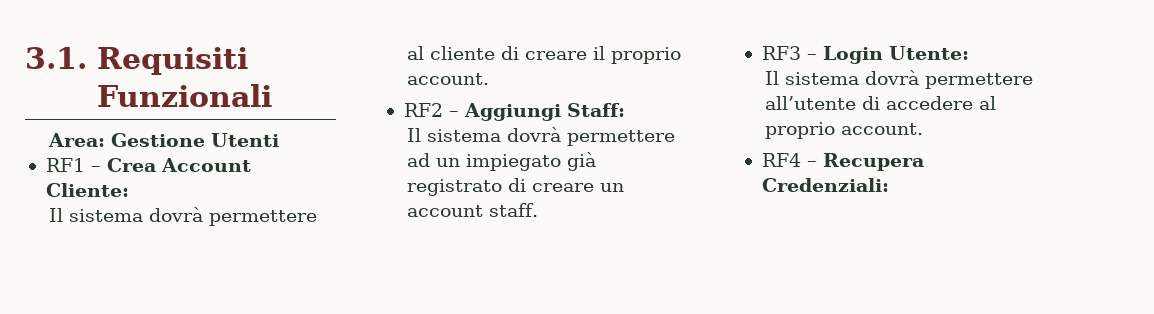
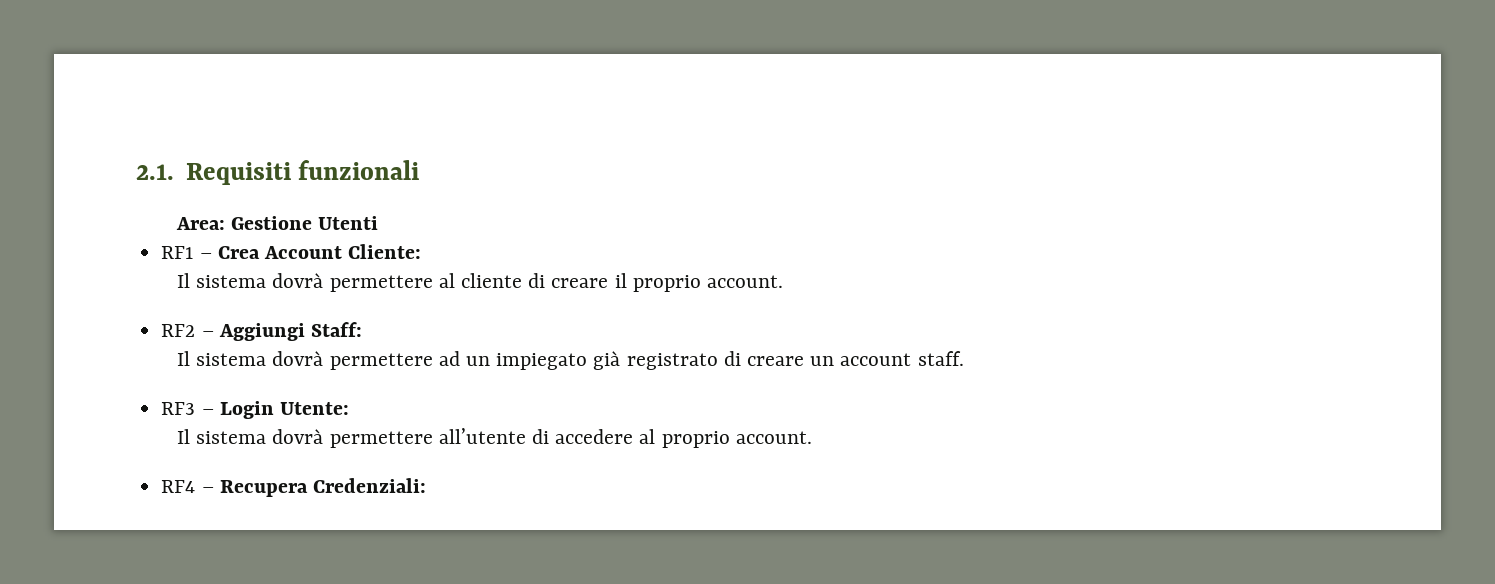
- 3.1. Requisiti Funzionali
+ 2.1. Requisiti funzionali

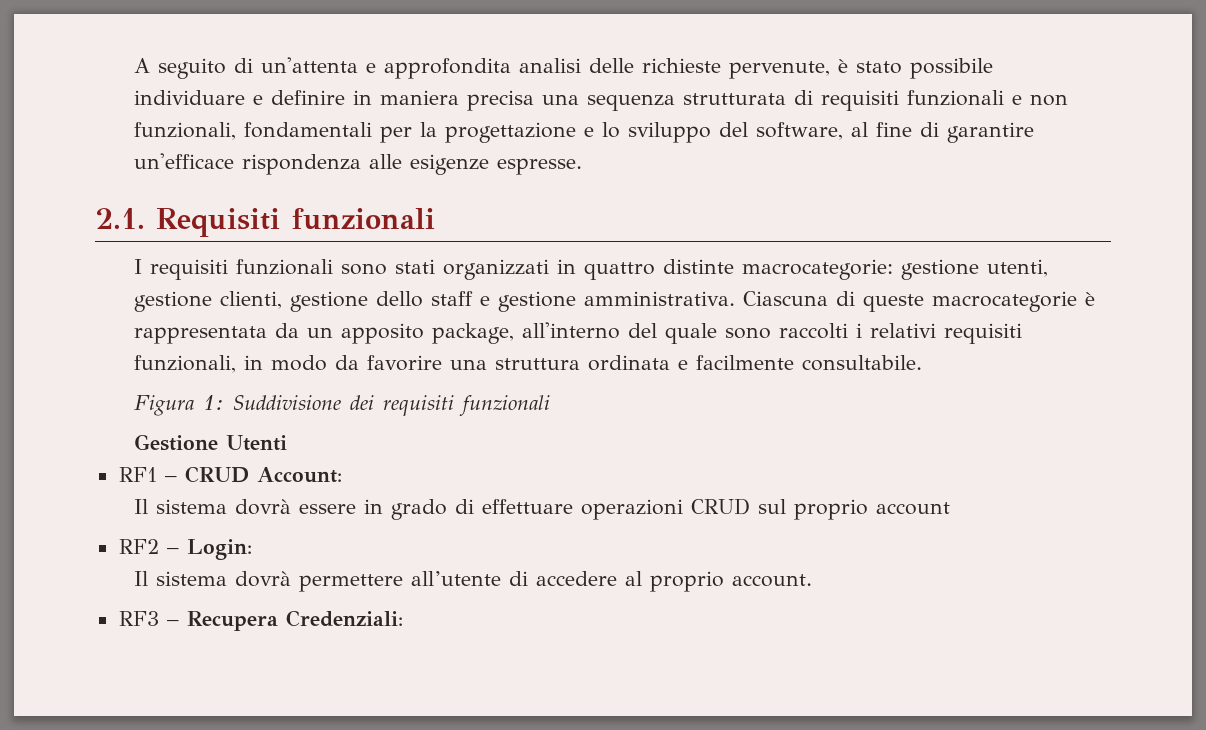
+ A seguito di un'attenta e approfondita analisi delle richieste pervenute, è stato possibile individuare e definire in maniera precisa una sequenza strutturata di requisiti funzionali e non funzionali, fondamentali per la progettazione e lo sviluppo del software, al fine di garantire un'efficace rispondenza alle esigenze espresse.
  2.1. Requisiti funzionali
- Area: Gestione Utenti
+ I requisiti funzionali sono stati organizzati in quattro distinte macrocategorie: gestione utenti, gestione clienti, gestione dello staff e gestione amministrativa. Ciascuna di queste macrocategorie è rappresentata da un apposito package, all'interno del quale sono raccolti i relativi requisiti funzionali, in modo da favorire una struttura ordinata e facilmente consultabile.
+ Figura 1: Suddivisione dei requisiti funzionali
+ Gestione Utenti
- RF1 – Crea Account Cliente:
- Il sistema dovrà permettere al cliente di creare il proprio account.
- RF2 – Aggiungi Staff:
- Il sistema dovrà permettere ad un impiegato già registrato di creare un account staff.
- RF3 – Login Utente:
+ RF1 – CRUD Account:
+ Il sistema dovrà essere in grado di effettuare operazioni CRUD sul proprio account
+ RF2 – Login:
- RF4 – Recupera Credenziali:
+ RF3 – Recupera Credenziali:

